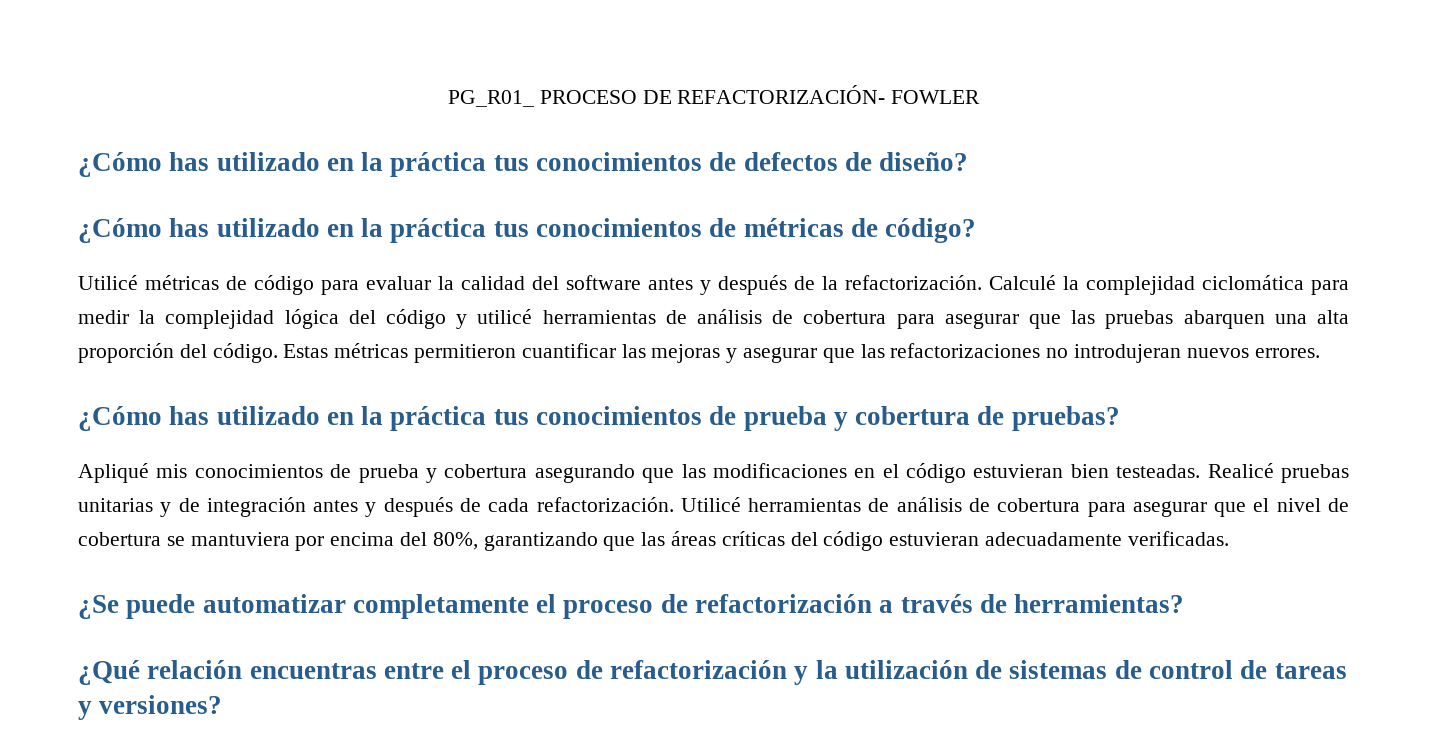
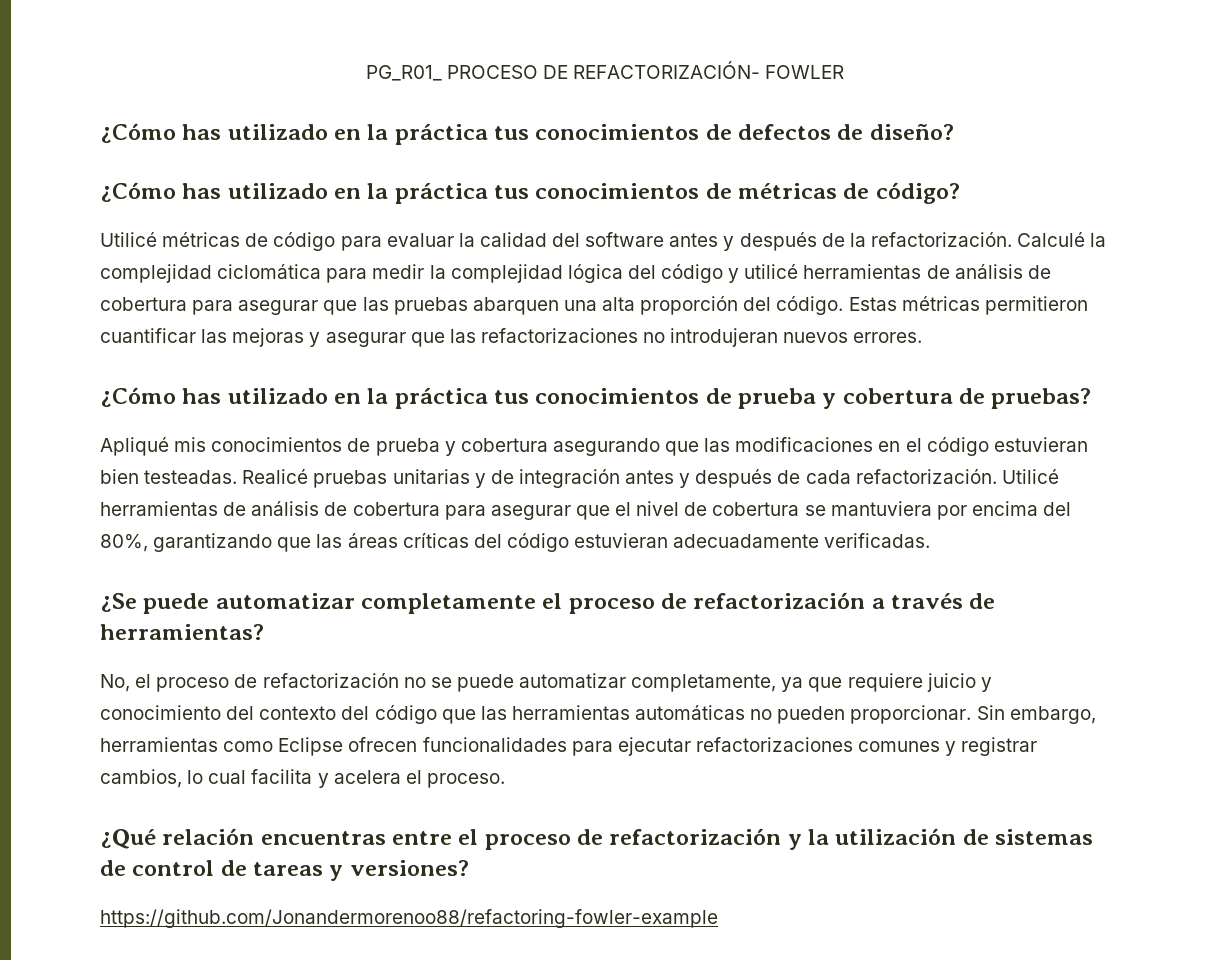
+ No, el proceso de refactorización no se puede automatizar completamente, ya que requiere juicio y conocimiento del contexto del código que las herramientas automáticas no pueden proporcionar. Sin embargo, herramientas como Eclipse ofrecen funcionalidades para ejecutar refactorizaciones comunes y registrar cambios, lo cual facilita y acelera el proceso.
+ https://github.com/Jonandermorenoo88/refactoring-fowler-example

